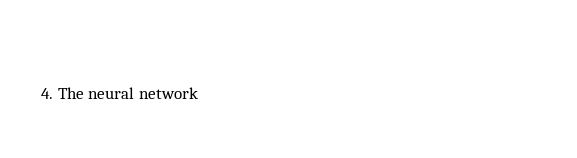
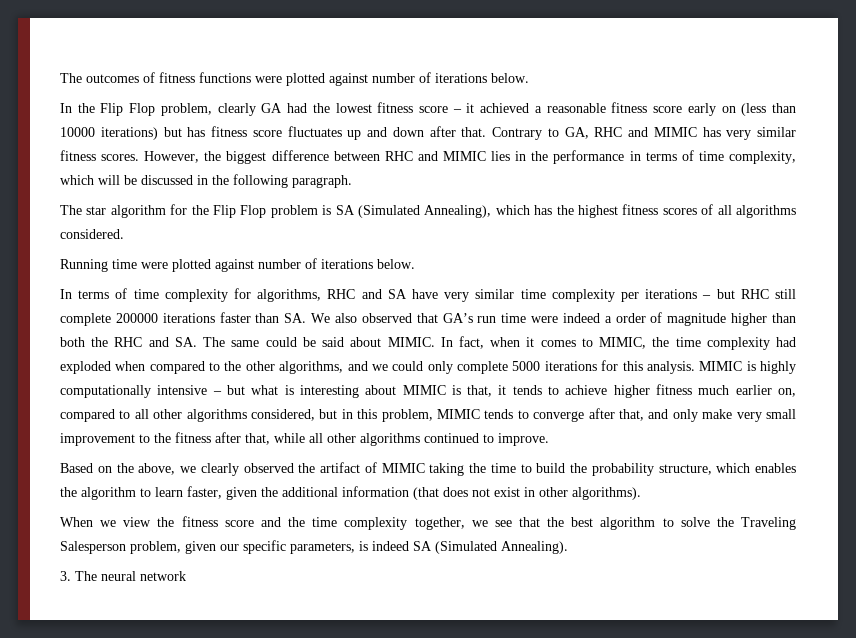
- 4. The neural network
+ The outcomes of fitness functions were plotted against number of iterations below.
+ In the Flip Flop problem, clearly GA had the lowest fitness score – it achieved a reasonable fitness score early on (less than 10000 iterations) but has fitness score fluctuates up and down after that. Contrary to GA, RHC and MIMIC has very similar fitness scores. However, the biggest difference between RHC and MIMIC lies in the performance in terms of time complexity, which will be discussed in the following paragraph.
+ The star algorithm for the Flip Flop problem is SA (Simulated Annealing), which has the highest fitness scores of all algorithms considered.
+ Running time were plotted against number of iterations below.
+ In terms of time complexity for algorithms, RHC and SA have very similar time complexity per iterations – but RHC still complete 200000 iterations faster than SA. We also observed that GA’s run time were indeed a order of magnitude higher than both the RHC and SA. The same could be said about MIMIC. In fact, when it comes to MIMIC, the time complexity had exploded when compared to the other algorithms, and we could only complete 5000 iterations for this analysis. MIMIC is highly computationally intensive – but what is interesting about MIMIC is that, it tends to achieve higher fitness much earlier on, compared to all other algorithms considered, but in this problem, MIMIC tends to converge after that, and only make very small improvement to the fitness after that, while all other algorithms continued to improve.
+ Based on the above, we clearly observed the artifact of MIMIC taking the time to build the probability structure, which enables the algorithm to learn faster, given the additional information (that does not exist in other algorithms).
+ When we view the fitness score and the time complexity together, we see that the best algorithm to solve the Traveling Salesperson problem, given our specific parameters, is indeed SA (Simulated Annealing).
+ 3. The neural network

